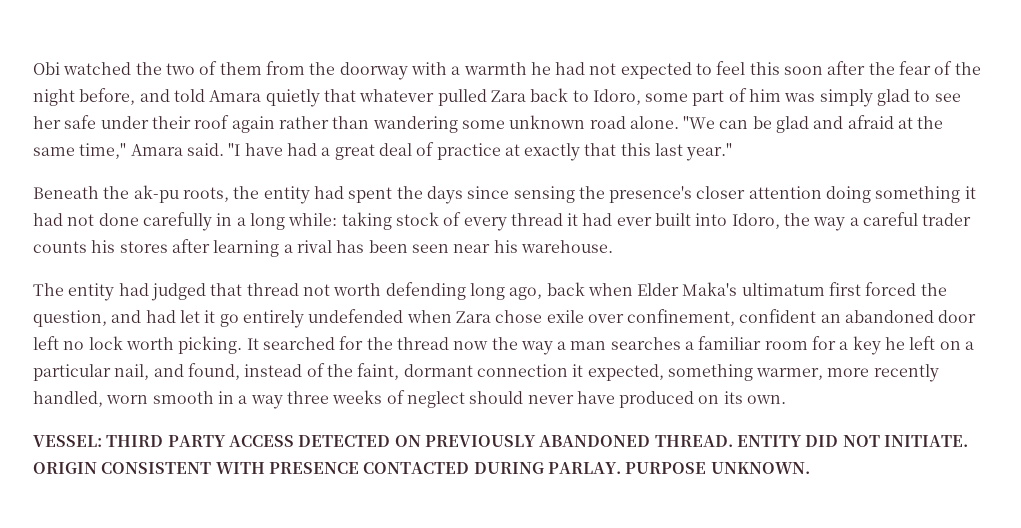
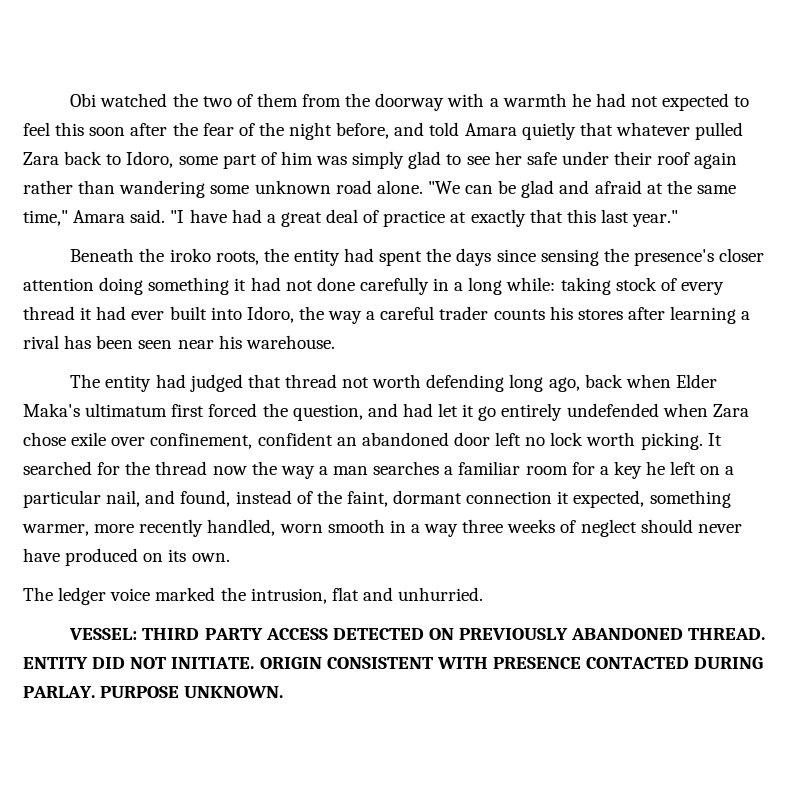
- Beneath the ak-pu roots, the entity had spent the days since sensing the presence's closer attention doing something it had not done carefully in a long while: taking stock of every thread it had ever built into Idoro, the way a careful trader counts his stores after learning a rival has been seen near his warehouse.
+ Beneath the iroko roots, the entity had spent the days since sensing the presence's closer attention doing something it had not done carefully in a long while: taking stock of every thread it had ever built into Idoro, the way a careful trader counts his stores after learning a rival has been seen near his warehouse.
+ The ledger voice marked the intrusion, flat and unhurried.

